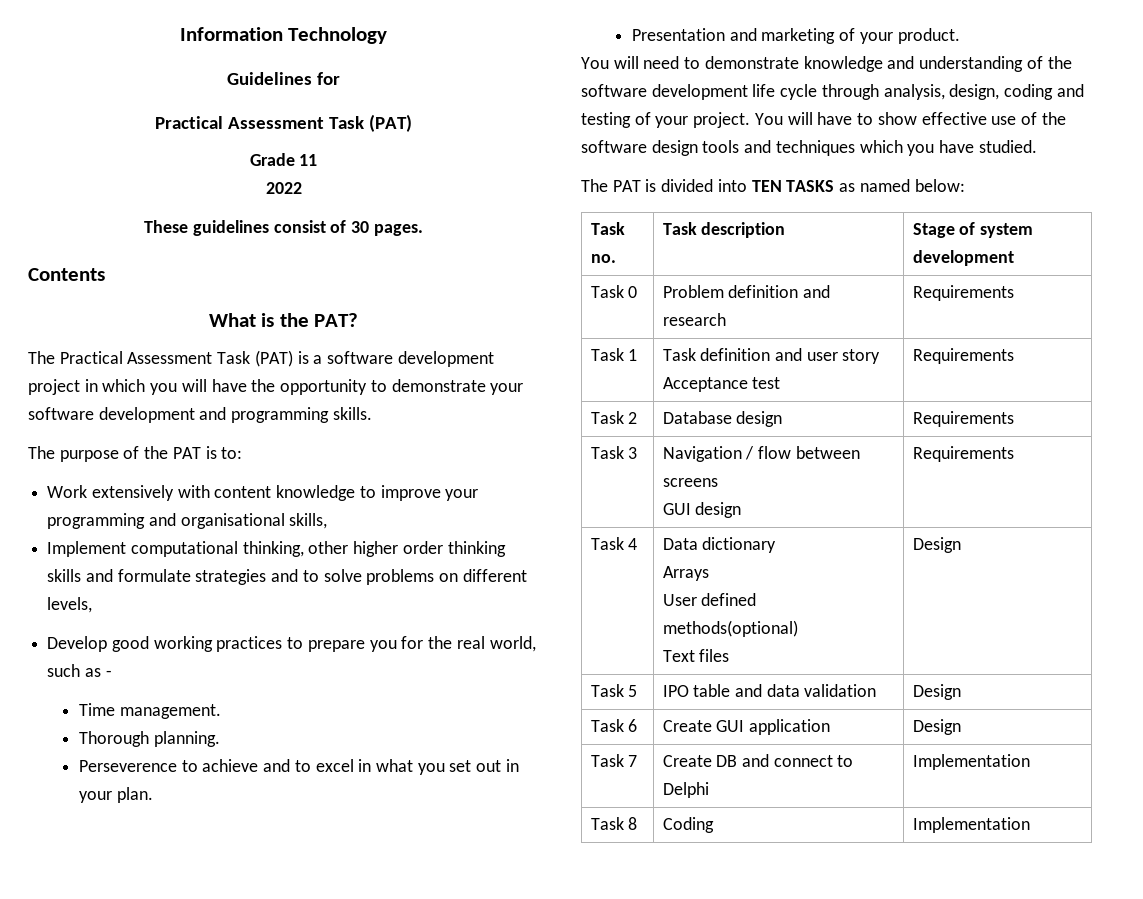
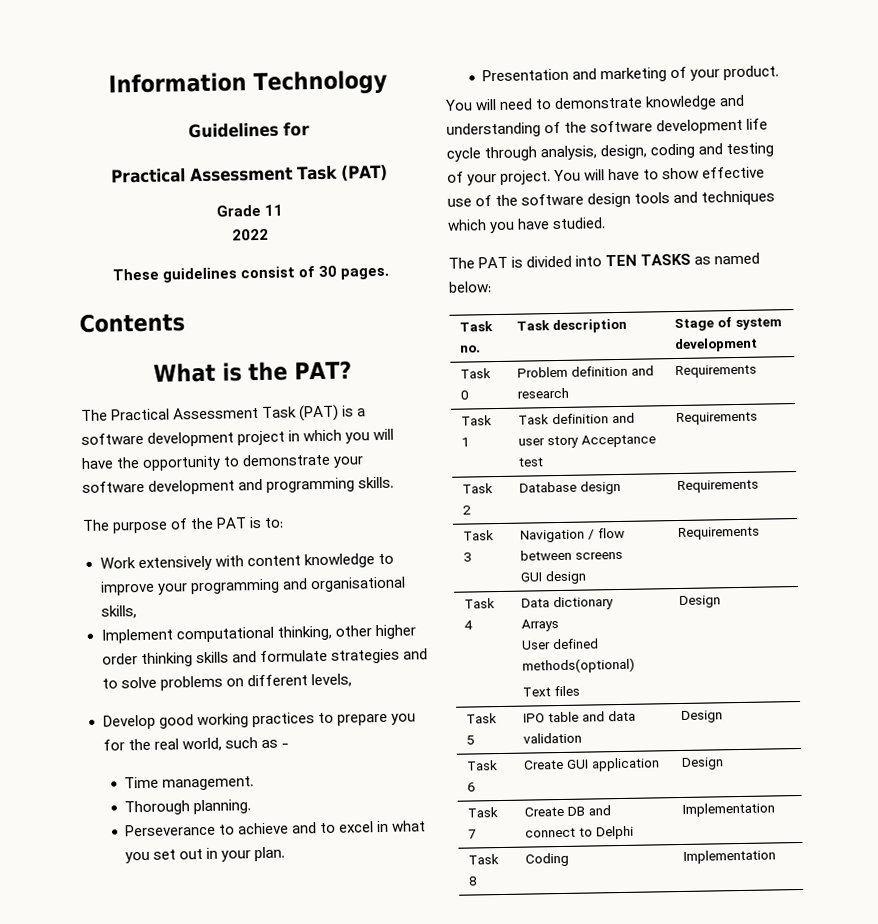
- Perseverence to achieve and to excel in what you set out in your plan.
+ Perseverance to achieve and to excel in what you set out in your plan.

